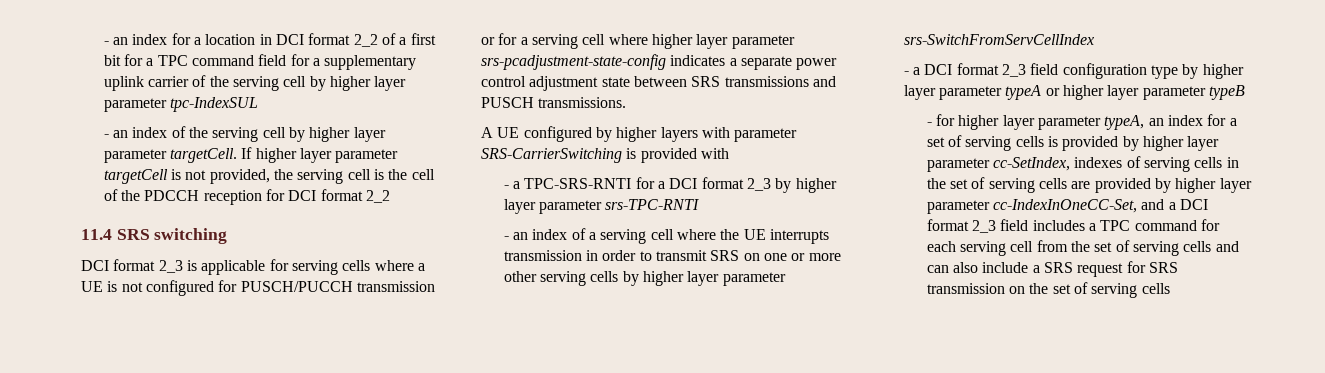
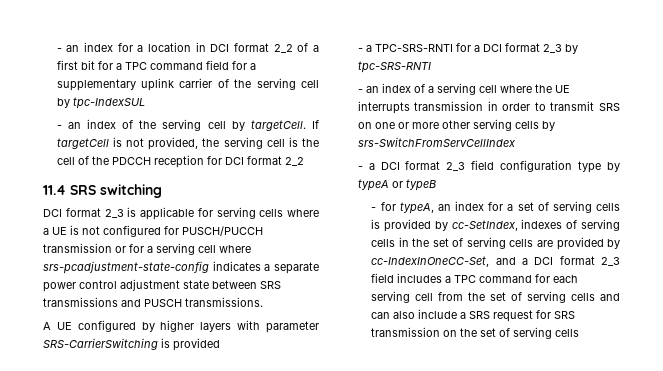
- - an index for a location in DCI format 2_2 of a first bit for a TPC command field for a supplementary uplink carrier of the serving cell by higher layer parameter tpc-IndexSUL
+ - an index for a location in DCI format 2_2 of a first bit for a TPC command field for a supplementary uplink carrier of the serving cell by tpc-IndexSUL
- - an index of the serving cell by higher layer parameter targetCell. If higher layer parameter targetCell is not provided, the serving cell is the cell of the PDCCH reception for DCI format 2_2
+ - an index of the serving cell by targetCell. If targetCell is not provided, the serving cell is the cell of the PDCCH reception for DCI format 2_2
- DCI format 2_3 is applicable for serving cells where a UE is not configured for PUSCH/PUCCH transmission or for a serving cell where higher layer parameter srs-pcadjustment-state-config indicates a separate power control adjustment state between SRS transmissions and PUSCH transmissions.
+ DCI format 2_3 is applicable for serving cells where a UE is not configured for PUSCH/PUCCH transmission or for a serving cell where srs-pcadjustment-state-config indicates a separate power control adjustment state between SRS transmissions and PUSCH transmissions.
- A UE configured by higher layers with parameter SRS-CarrierSwitching is provided with
+ A UE configured by higher layers with parameter SRS-CarrierSwitching is provided
- - a TPC-SRS-RNTI for a DCI format 2_3 by higher layer parameter srs-TPC-RNTI
+ - a TPC-SRS-RNTI for a DCI format 2_3 by tpc-SRS-RNTI
- - an index of a serving cell where the UE interrupts transmission in order to transmit SRS on one or more other serving cells by higher layer parameter srs-SwitchFromServCellIndex
+ - an index of a serving cell where the UE interrupts transmission in order to transmit SRS on one or more other serving cells by srs-SwitchFromServCellIndex
- - a DCI format 2_3 field configuration type by higher layer parameter typeA or higher layer parameter typeB
+ - a DCI format 2_3 field configuration type by typeA or typeB
- - for higher layer parameter typeA, an index for a set of serving cells is provided by higher layer parameter cc-SetIndex, indexes of serving cells in the set of serving cells are provided by higher layer parameter cc-IndexInOneCC-Set, and a DCI format 2_3 field includes a TPC command for each serving cell from the set of serving cells and can also include a SRS request for SRS transmission on the set of serving cells
+ - for typeA, an index for a set of serving cells is provided by cc-SetIndex, indexes of serving cells in the set of serving cells are provided by cc-IndexInOneCC-Set, and a DCI format 2_3 field includes a TPC command for each serving cell from the set of serving cells and can also include a SRS request for SRS transmission on the set of serving cells

